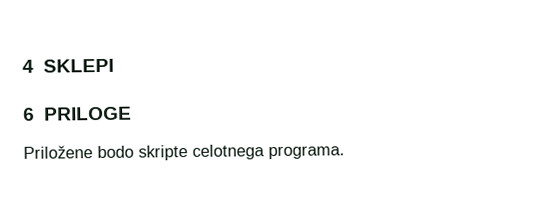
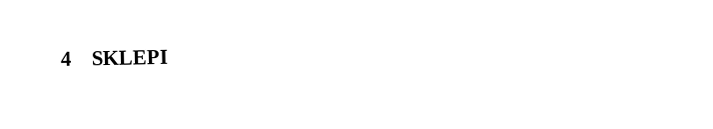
- 6 PRILOGE
- Priložene bodo skripte celotnega programa.

